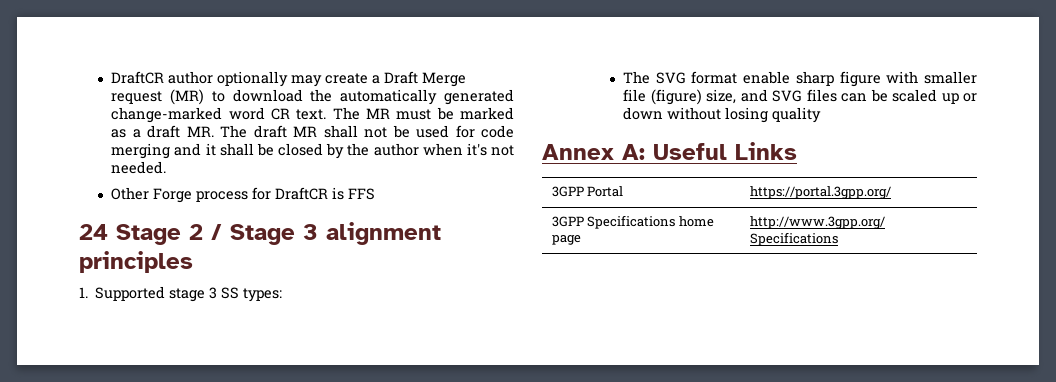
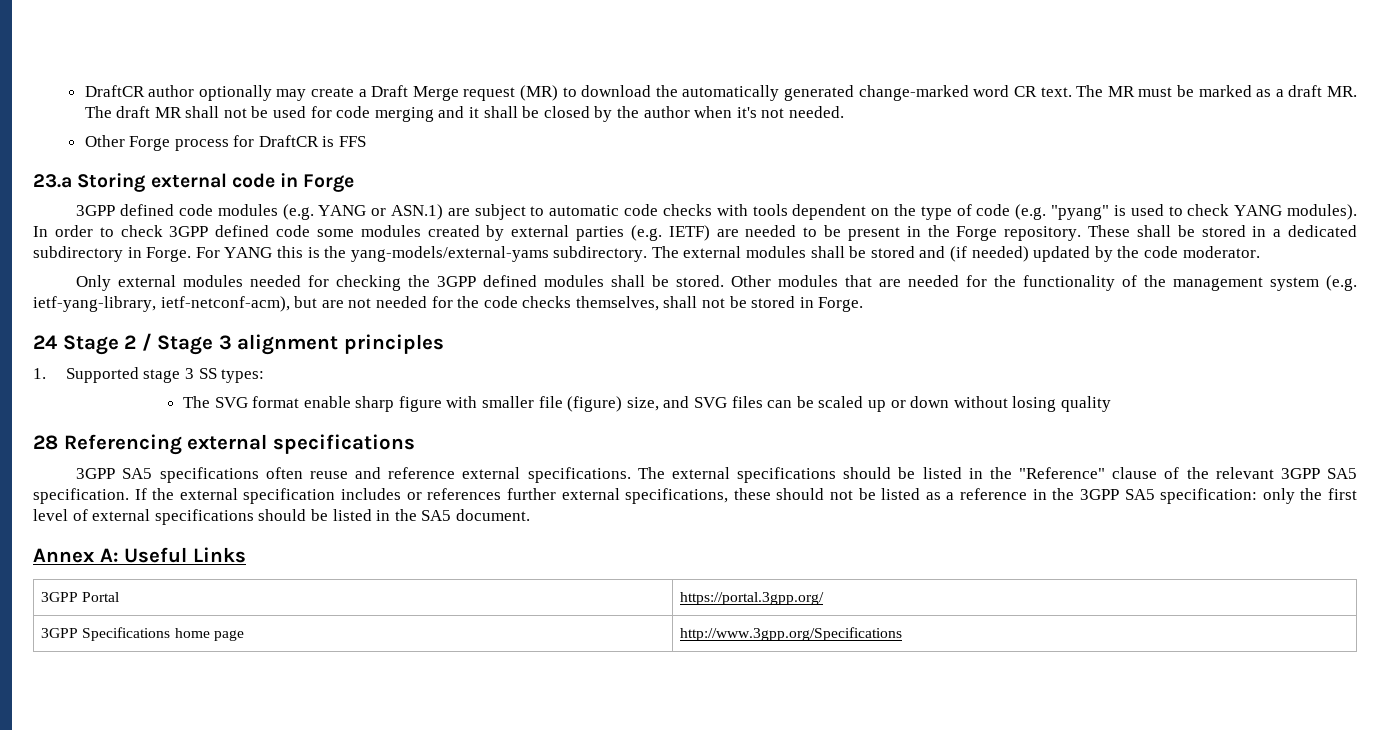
+ 23.a Storing external code in Forge
+ 3GPP defined code modules (e.g. YANG or ASN.1) are subject to automatic code checks with tools dependent on the type of code (e.g. "pyang" is used to check YANG modules). In order to check 3GPP defined code some modules created by external parties (e.g. IETF) are needed to be present in the Forge repository. These shall be stored in a dedicated subdirectory in Forge. For YANG this is the yang-models/external-yams subdirectory. The external modules shall be stored and (if needed) updated by the code moderator.
+ Only external modules needed for checking the 3GPP defined modules shall be stored. Other modules that are needed for the functionality of the management system (e.g. ietf-yang-library, ietf-netconf-acm), but are not needed for the code checks themselves, shall not be stored in Forge.
+ 28 Referencing external specifications
+ 3GPP SA5 specifications often reuse and reference external specifications. The external specifications should be listed in the "Reference" clause of the relevant 3GPP SA5 specification. If the external specification includes or references further external specifications, these should not be listed as a reference in the 3GPP SA5 specification: only the first level of external specifications should be listed in the SA5 document.

